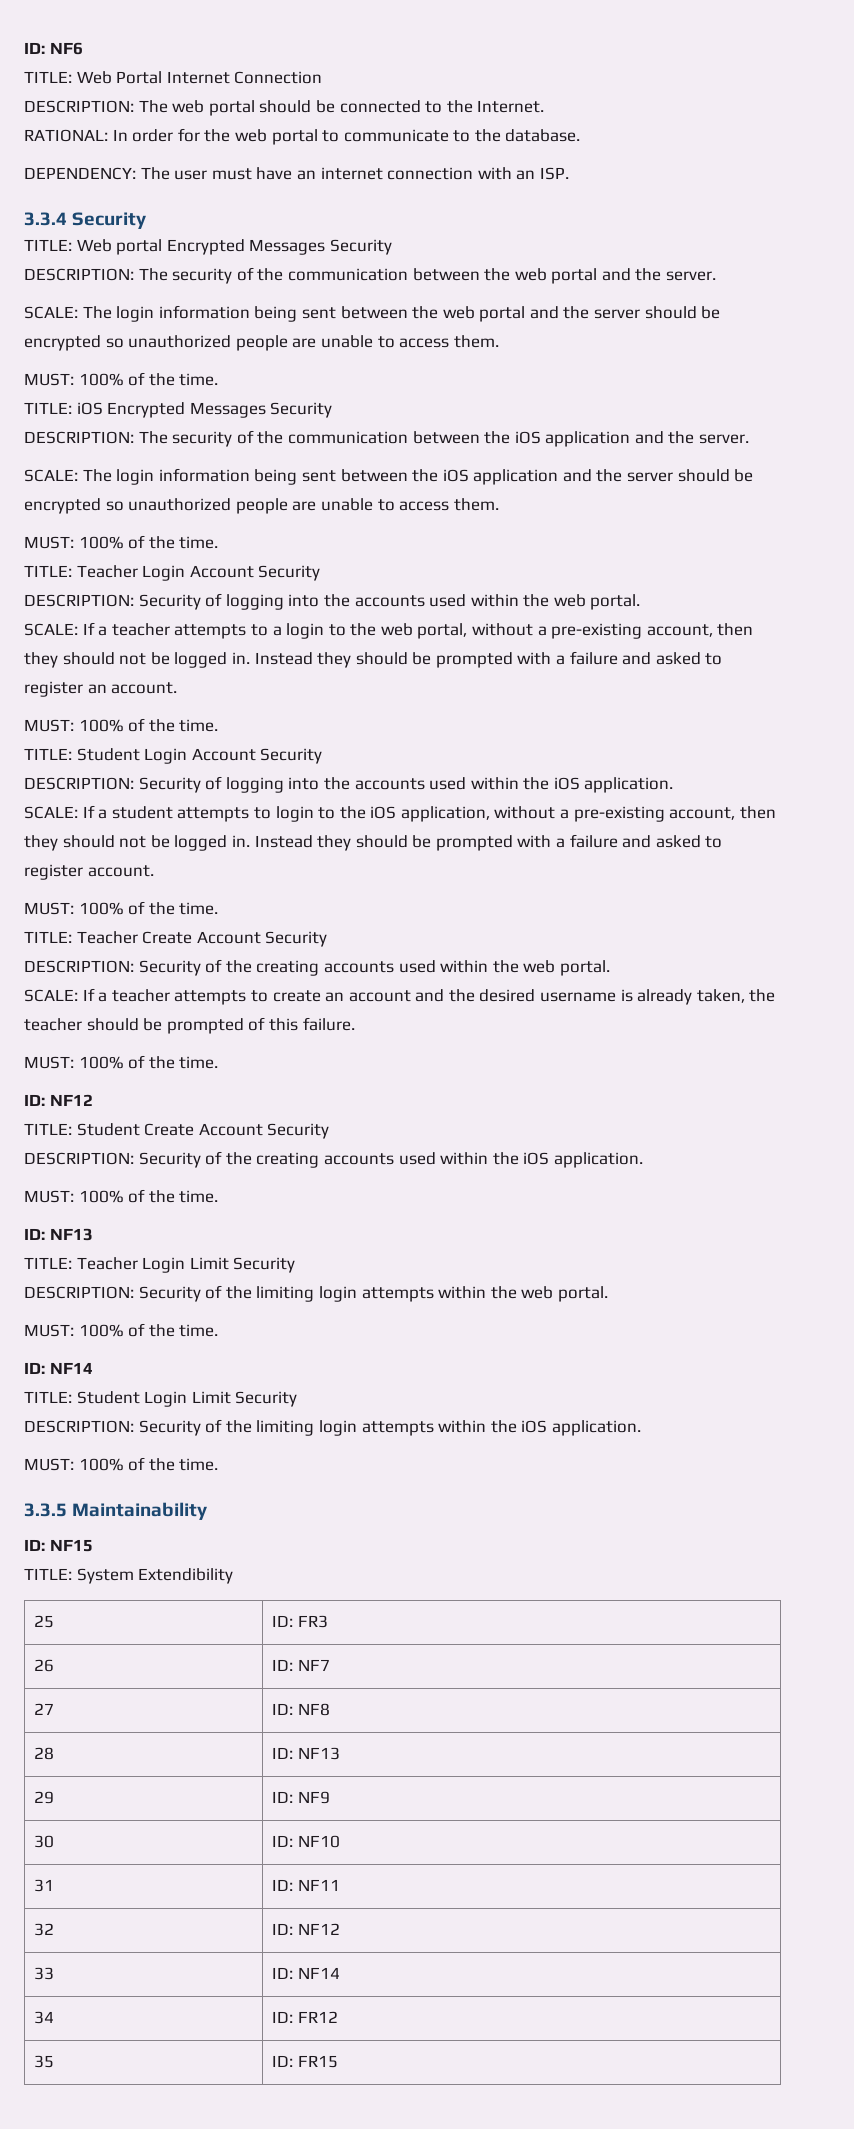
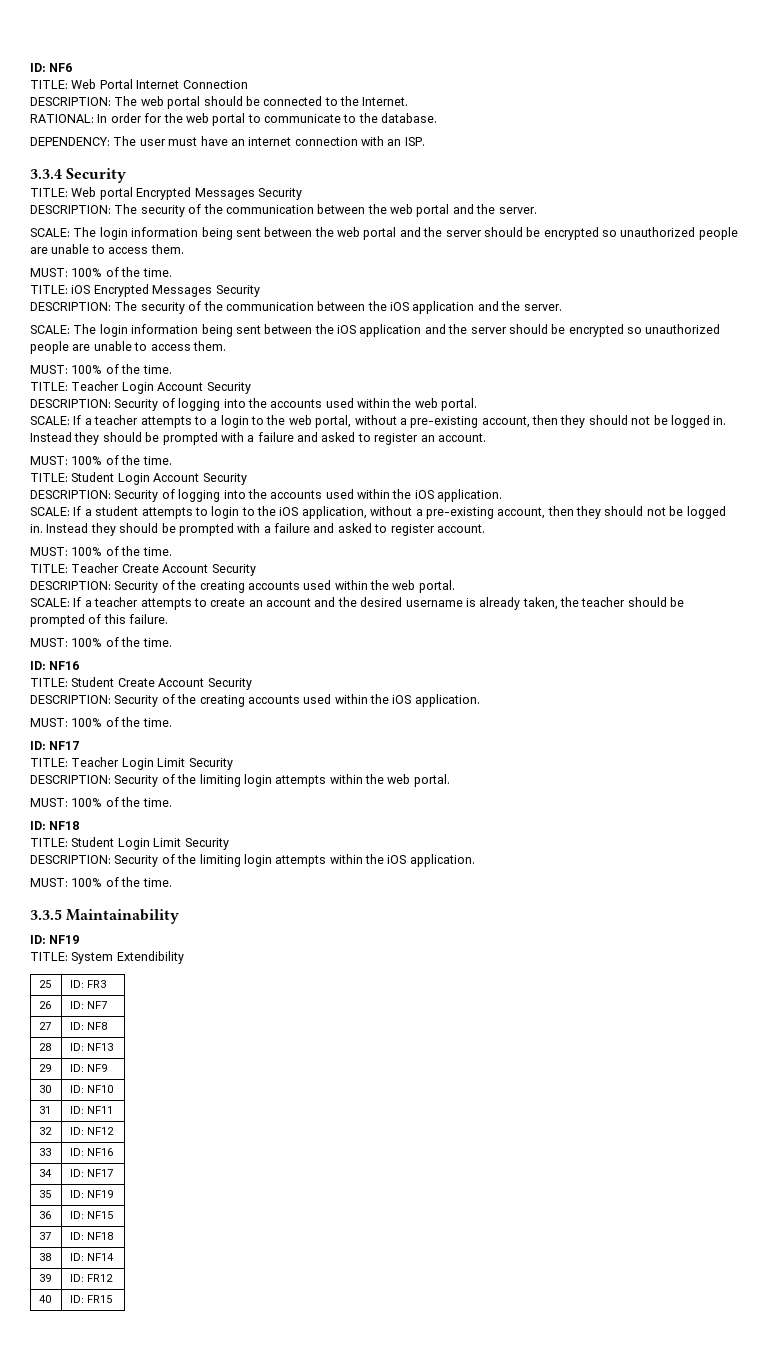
  SCALE: If a teacher attempts to create an account and the desired username is already taken, the teacher should be prompted of this failure.
  MUST: 100% of the time.
- ID: NF12
+ ID: NF16
  DESCRIPTION: Security of the creating accounts used within the iOS application.
  MUST: 100% of the time.
- ID: NF13
+ ID: NF17
  DESCRIPTION: Security of the limiting login attempts within the web portal.
  MUST: 100% of the time.
- ID: NF14
+ ID: NF18
  3.3.5 Maintainability
- ID: NF15
+ ID: NF19
- 33 | ID: NF14
+ 33 | ID: NF16
- 34 | ID: FR12
+ 34 | ID: NF17
- 35 | ID: FR15
+ 35 | ID: NF19
+ 36 | ID: NF15
+ 37 | ID: NF18
+ 38 | ID: NF14
+ 39 | ID: FR12
+ 40 | ID: FR15

